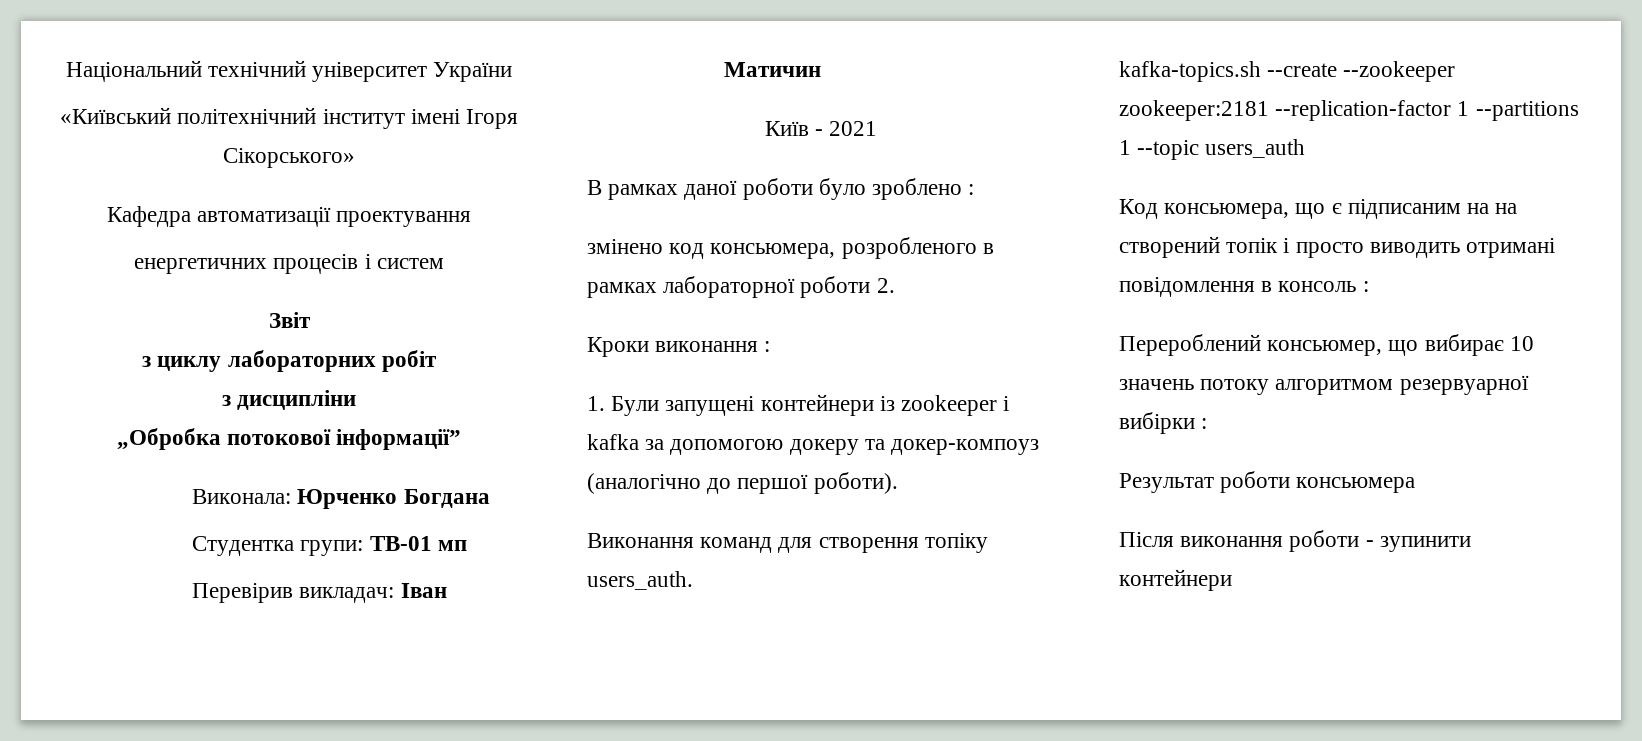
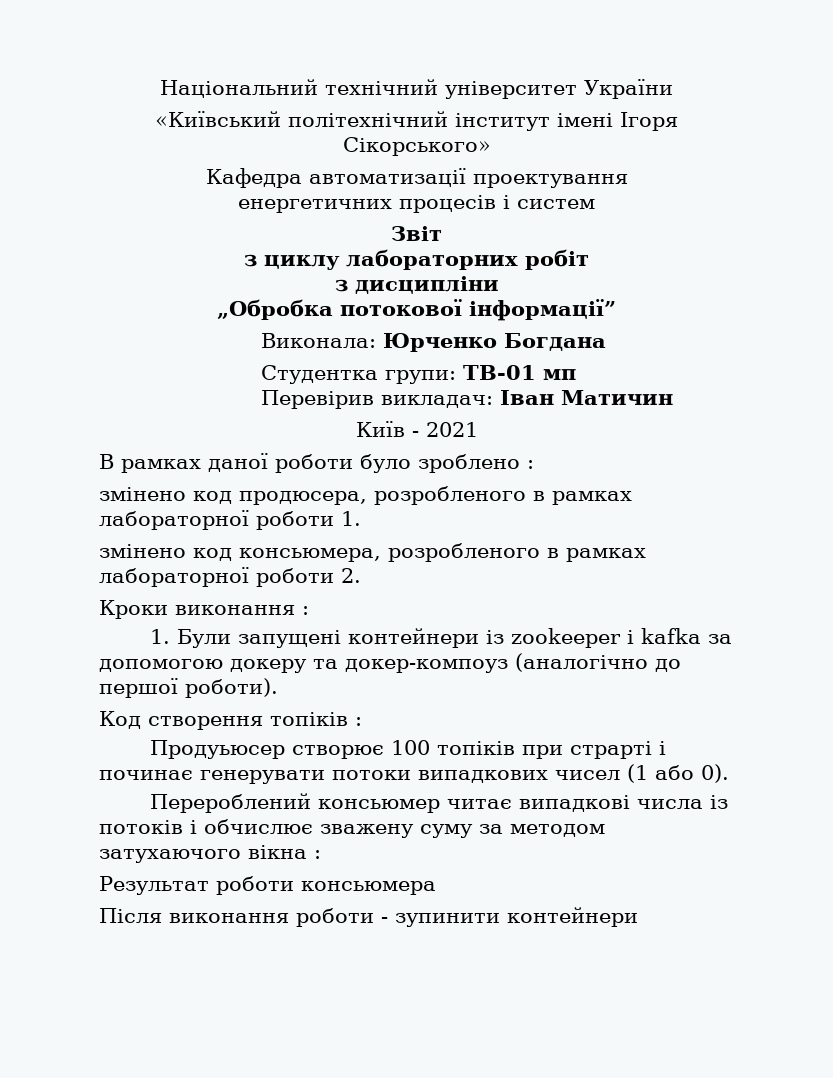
+ змінено код продюсера, розробленого в рамках лабораторної роботи 1.
- Виконання команд для створення топіку users_auth.
- kafka-topics.sh --create --zookeeper zookeeper:2181 --replication-factor 1 --partitions 1 --topic users_auth
- Код консьюмера, що є підписаним на на створений топік і просто виводить отримані повідомлення в консоль :
- Перероблений консьюмер, що вибирає 10 значень потоку алгоритмом резервуарної вибірки :
+ Код створення топіків :
+ Продуьюсер створює 100 топіків при страрті і починає генерувати потоки випадкових чисел (1 або 0).
+ Перероблений консьюмер читає випадкові числа із потоків і обчислює зважену суму за методом затухаючого вікна :

